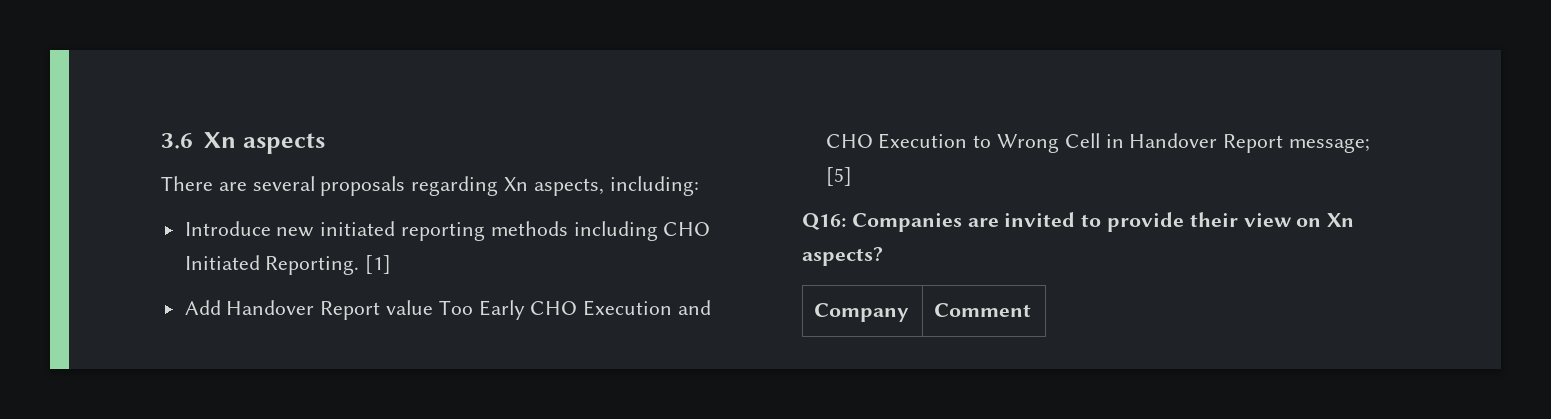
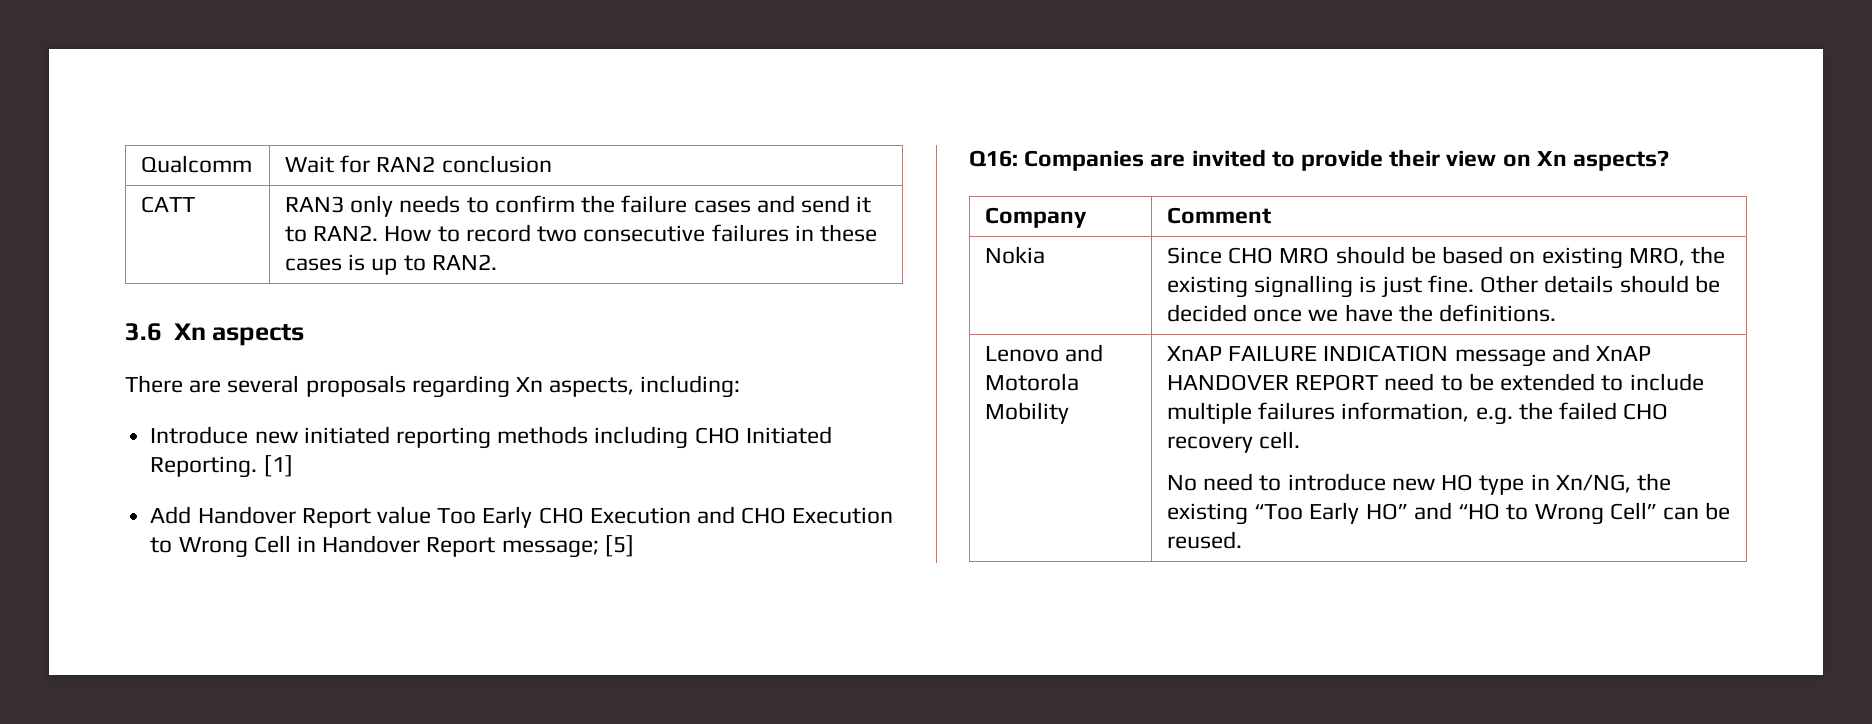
+ Qualcomm | Wait for RAN2 conclusion
+ CATT | RAN3 only needs to confirm the failure cases and send it to RAN2. How to record two consecutive failures in these cases is up to RAN2.
+ Nokia | Since CHO MRO should be based on existing MRO, the existing signalling is just fine. Other details should be decided once we have the definitions.
+ Lenovo and Motorola Mobility | XnAP FAILURE INDICATION message and XnAP HANDOVER REPORT need to be extended to include multiple failures information, e.g. the failed CHO recovery cell.
+ No need to introduce new HO type in Xn/NG, the existing “Too Early HO” and “HO to Wrong Cell” can be reused.

